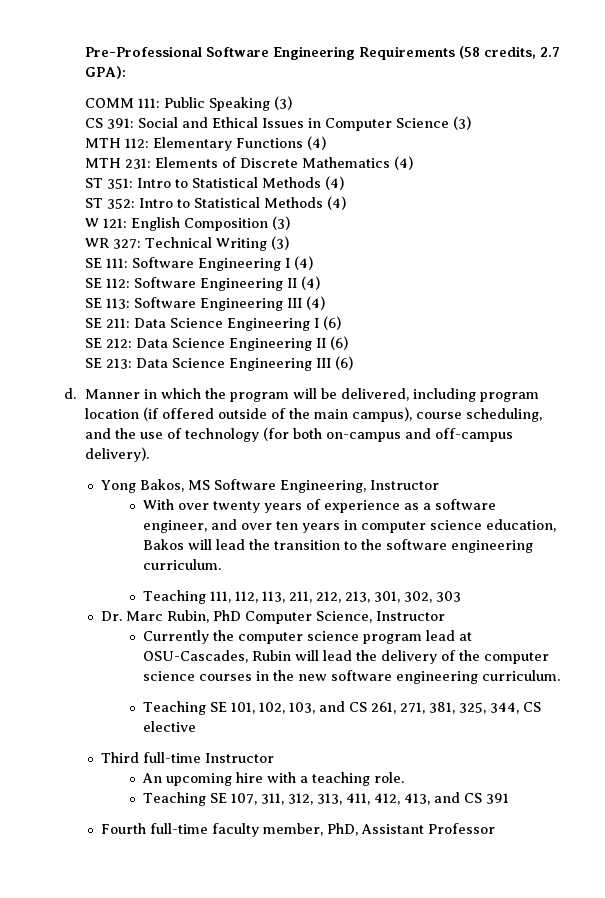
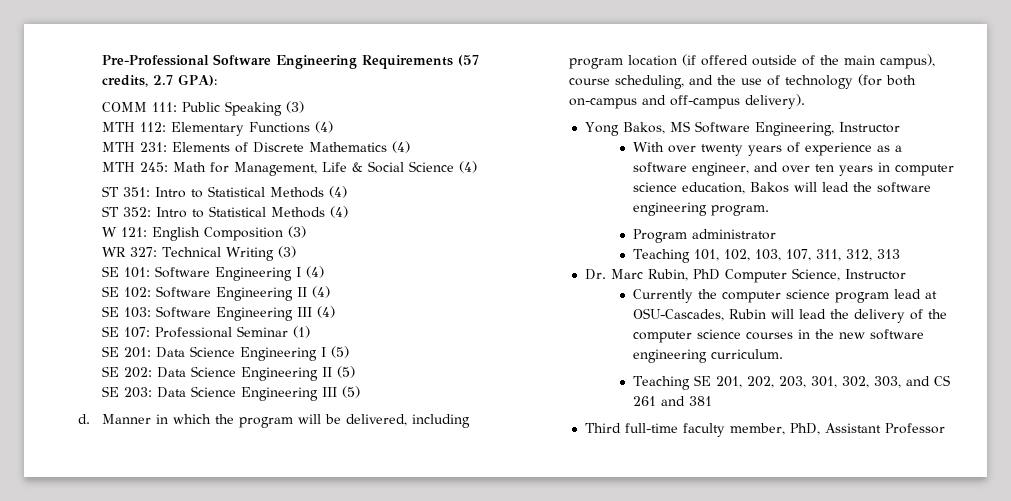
- Pre-Professional Software Engineering Requirements (58 credits, 2.7 GPA):
+ Pre-Professional Software Engineering Requirements (57 credits, 2.7 GPA):
- CS 391: Social and Ethical Issues in Computer Science (3)
+ MTH 245: Math for Management, Life & Social Science (4)
- SE 111: Software Engineering I (4)
+ SE 101: Software Engineering I (4)
- SE 112: Software Engineering II (4)
+ SE 102: Software Engineering II (4)
- SE 113: Software Engineering III (4)
+ SE 103: Software Engineering III (4)
- SE 211: Data Science Engineering I (6)
- SE 212: Data Science Engineering II (6)
- SE 213: Data Science Engineering III (6)
+ SE 107: Professional Seminar (1)
+ SE 201: Data Science Engineering I (5)
+ SE 202: Data Science Engineering II (5)
+ SE 203: Data Science Engineering III (5)
- With over twenty years of experience as a software engineer, and over ten years in computer science education, Bakos will lead the transition to the software engineering curriculum.
- Teaching 111, 112, 113, 211, 212, 213, 301, 302, 303
+ With over twenty years of experience as a software engineer, and over ten years in computer science education, Bakos will lead the software engineering program.
+ Program administrator
+ Teaching 101, 102, 103, 107, 311, 312, 313
- Teaching SE 101, 102, 103, and CS 261, 271, 381, 325, 344, CS elective
- Third full-time Instructor
- An upcoming hire with a teaching role.
- Teaching SE 107, 311, 312, 313, 411, 412, 413, and CS 391
- Fourth full-time faculty member, PhD, Assistant Professor
+ Teaching SE 201, 202, 203, 301, 302, 303, and CS 261 and 381
+ Third full-time faculty member, PhD, Assistant Professor

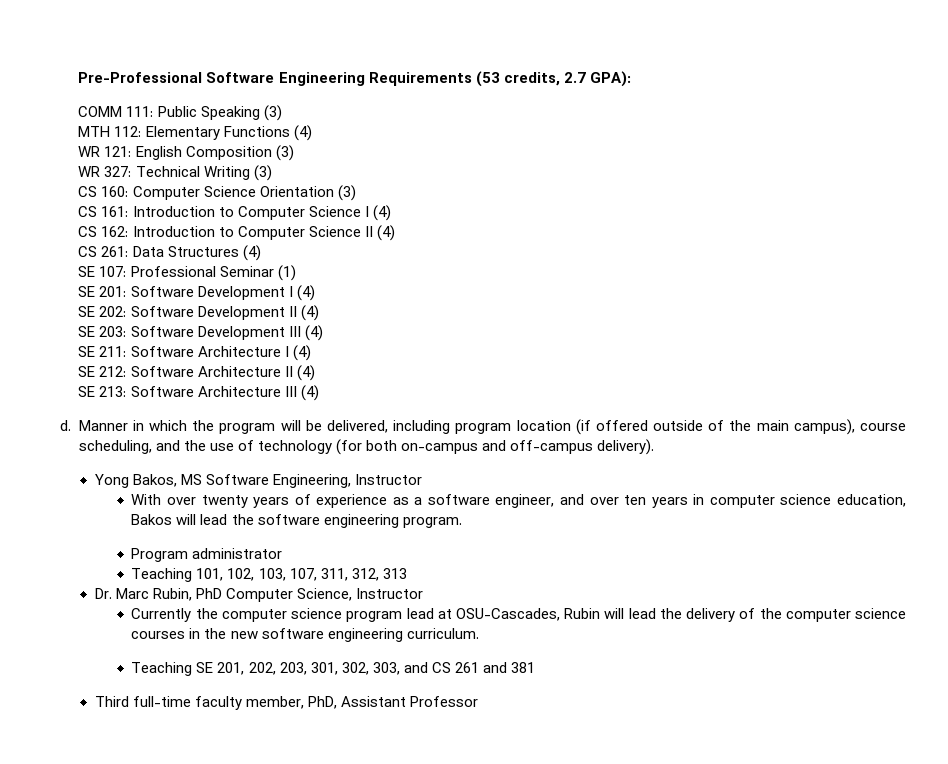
- Pre-Professional Software Engineering Requirements (57 credits, 2.7 GPA):
+ Pre-Professional Software Engineering Requirements (53 credits, 2.7 GPA):
- MTH 231: Elements of Discrete Mathematics (4)
- MTH 245: Math for Management, Life & Social Science (4)
- ST 351: Intro to Statistical Methods (4)
- ST 352: Intro to Statistical Methods (4)
- W 121: English Composition (3)
+ WR 121: English Composition (3)
- SE 101: Software Engineering I (4)
- SE 102: Software Engineering II (4)
- SE 103: Software Engineering III (4)
+ CS 160: Computer Science Orientation (3)
+ CS 161: Introduction to Computer Science I (4)
+ CS 162: Introduction to Computer Science II (4)
+ CS 261: Data Structures (4)
- SE 201: Data Science Engineering I (5)
- SE 202: Data Science Engineering II (5)
- SE 203: Data Science Engineering III (5)
+ SE 201: Software Development I (4)
+ SE 202: Software Development II (4)
+ SE 203: Software Development III (4)
+ SE 211: Software Architecture I (4)
+ SE 212: Software Architecture II (4)
+ SE 213: Software Architecture III (4)

